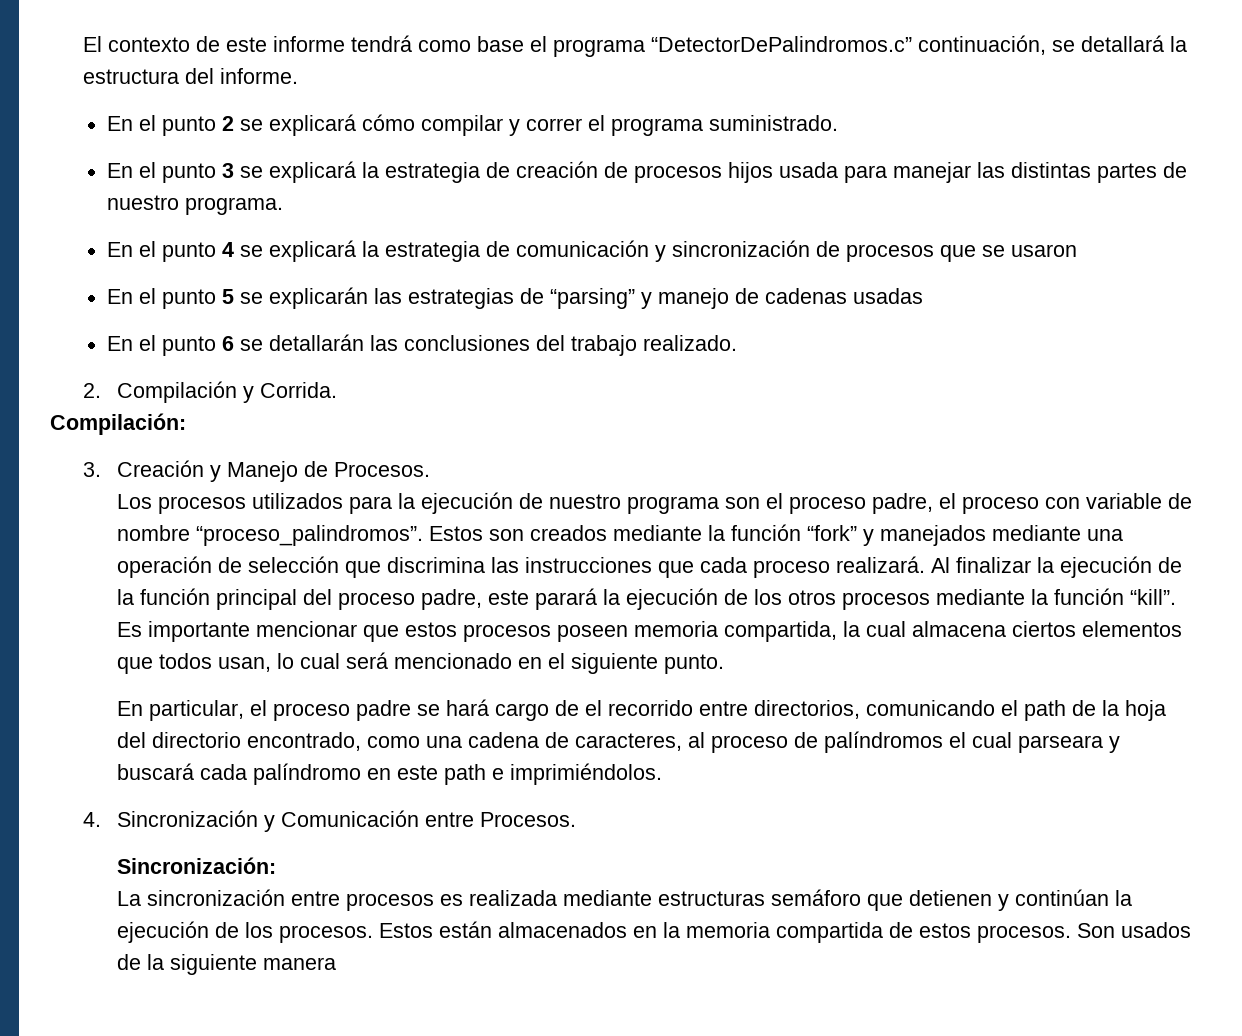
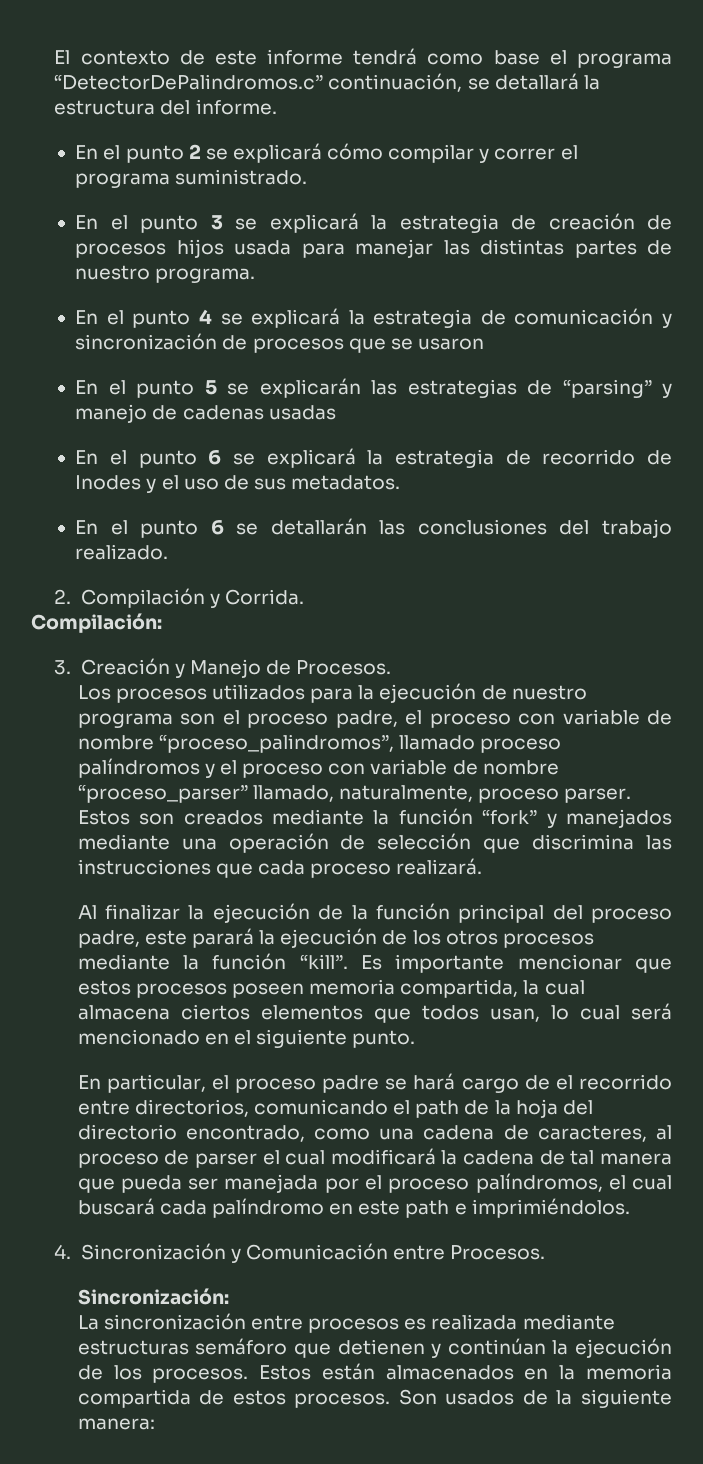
+ En el punto 6 se explicará la estrategia de recorrido de Inodes y el uso de sus metadatos.
- Los procesos utilizados para la ejecución de nuestro programa son el proceso padre, el proceso con variable de nombre “proceso_palindromos”.
+ Los procesos utilizados para la ejecución de nuestro programa son el proceso padre, el proceso con variable de nombre “proceso_palindromos”, llamado proceso palíndromos y el proceso con variable de nombre “proceso_parser” llamado, naturalmente, proceso parser.
- Estos son creados mediante la función “fork” y manejados mediante una operación de selección que discrimina las instrucciones que cada proceso realizará. Al finalizar la ejecución de la función principal del proceso padre, este parará la ejecución de los otros procesos mediante la función “kill”.
+ Estos son creados mediante la función “fork” y manejados mediante una operación de selección que discrimina las instrucciones que cada proceso realizará.
+ Al finalizar la ejecución de la función principal del proceso padre, este parará la ejecución de los otros procesos mediante la función “kill”.
- En particular, el proceso padre se hará cargo de el recorrido entre directorios, comunicando el path de la hoja del directorio encontrado, como una cadena de caracteres, al proceso de palíndromos el cual parseara y buscará cada palíndromo en este path e imprimiéndolos.
+ En particular, el proceso padre se hará cargo de el recorrido entre directorios, comunicando el path de la hoja del directorio encontrado, como una cadena de caracteres, al proceso de parser el cual modificará la cadena de tal manera que pueda ser manejada por el proceso palíndromos, el cual buscará cada palíndromo en este path e imprimiéndolos.
- Son usados de la siguiente manera
+ Son usados de la siguiente manera:

